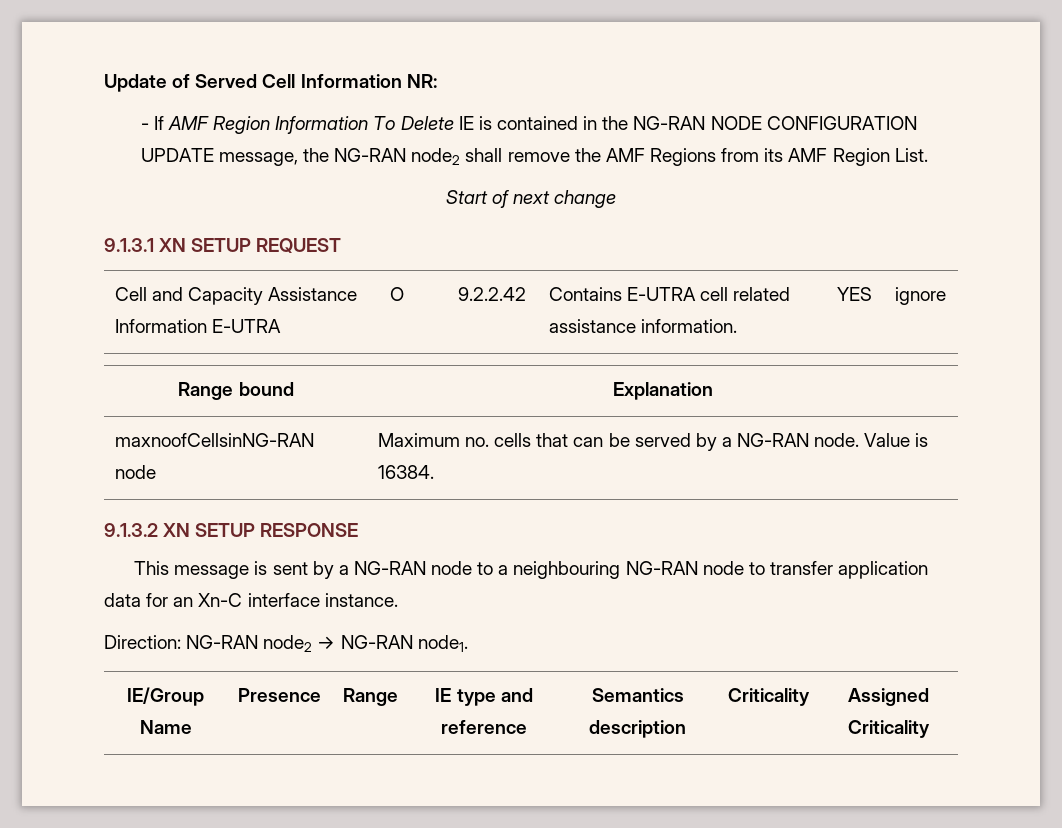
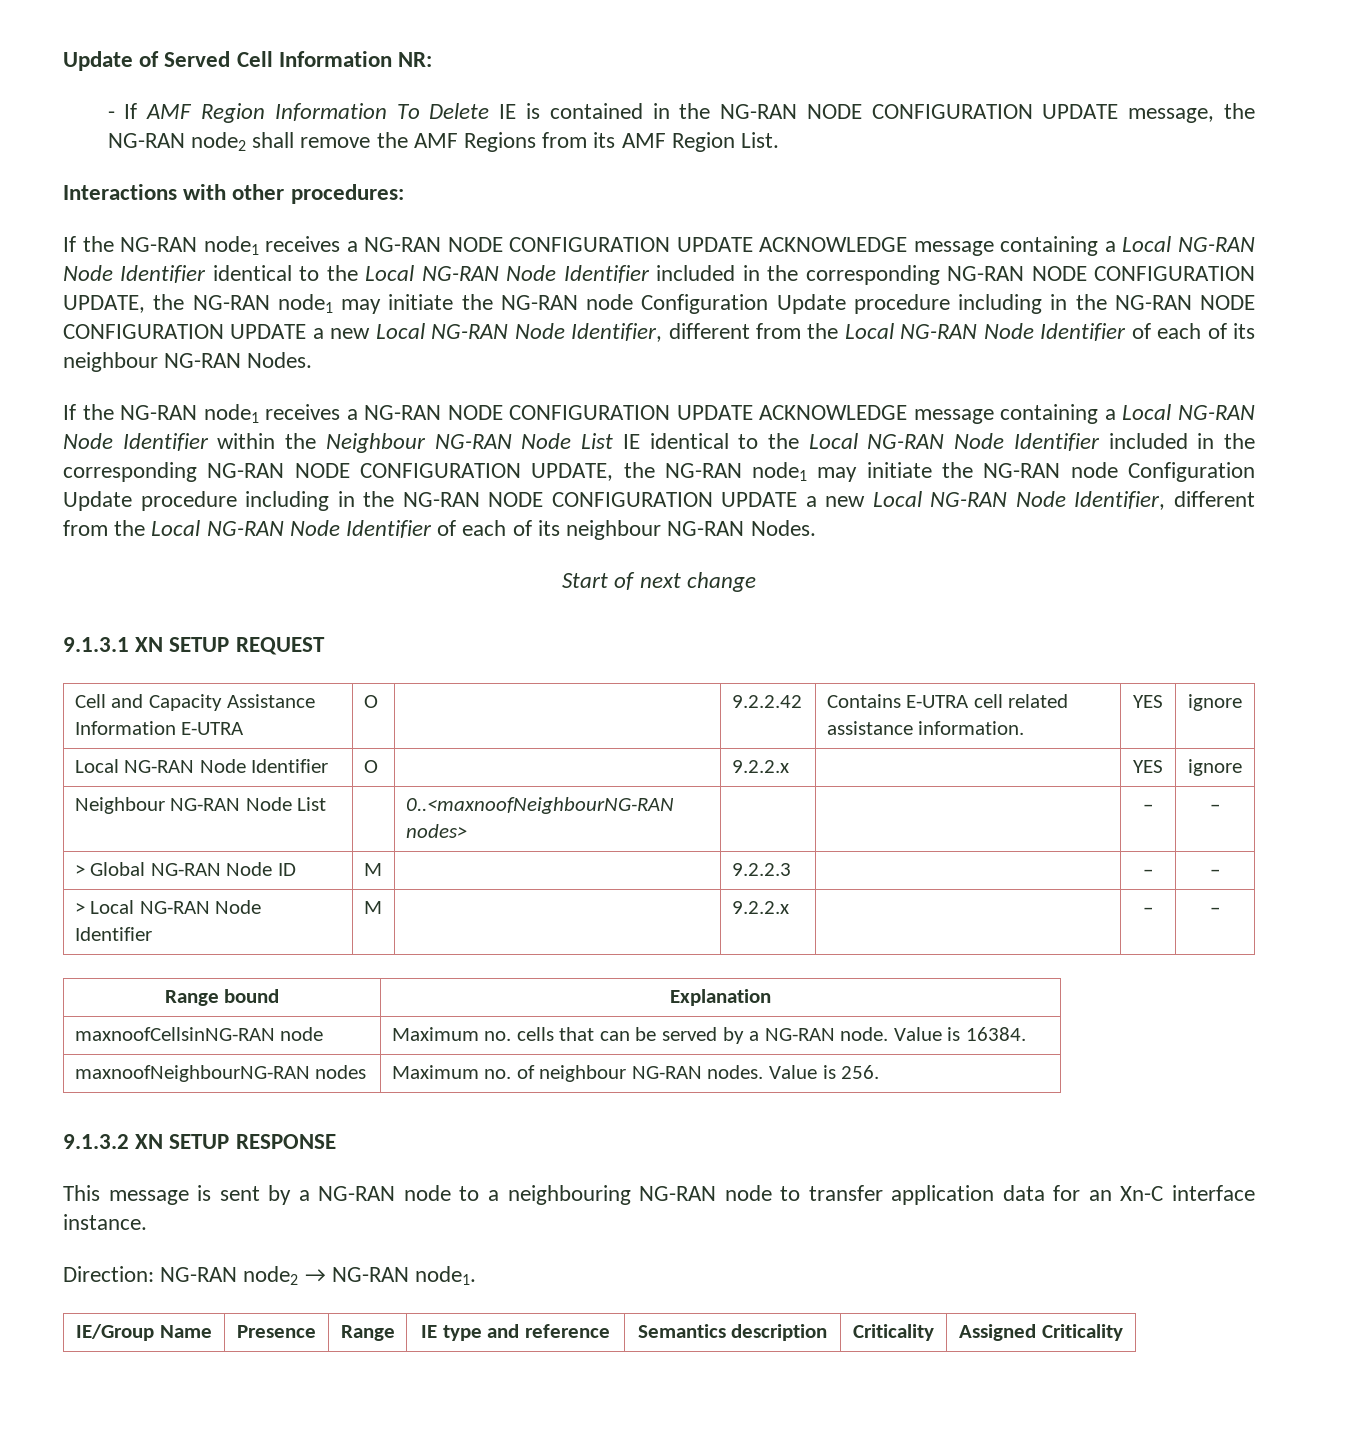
+ Interactions with other procedures:
+ If the NG-RAN node1 receives a NG-RAN NODE CONFIGURATION UPDATE ACKNOWLEDGE message containing a Local NG-RAN Node Identifier identical to the Local NG-RAN Node Identifier included in the corresponding NG-RAN NODE CONFIGURATION UPDATE, the NG-RAN node1 may initiate the NG-RAN node Configuration Update procedure including in the NG-RAN NODE CONFIGURATION UPDATE a new Local NG-RAN Node Identifier, different from the Local NG-RAN Node Identifier of each of its neighbour NG-RAN Nodes.
+ If the NG-RAN node1 receives a NG-RAN NODE CONFIGURATION UPDATE ACKNOWLEDGE message containing a Local NG-RAN Node Identifier within the Neighbour NG-RAN Node List IE identical to the Local NG-RAN Node Identifier included in the corresponding NG-RAN NODE CONFIGURATION UPDATE, the NG-RAN node1 may initiate the NG-RAN node Configuration Update procedure including in the NG-RAN NODE CONFIGURATION UPDATE a new Local NG-RAN Node Identifier, different from the Local NG-RAN Node Identifier of each of its neighbour NG-RAN Nodes.
+ Local NG-RAN Node Identifier | O | | 9.2.2.x | | YES | ignore
+ Neighbour NG-RAN Node List | | 0..<maxnoofNeighbourNG-RAN nodes> | | | – | –
+ > Global NG-RAN Node ID | M | | 9.2.2.3 | | – | –
+ > Local NG-RAN Node Identifier | M | | 9.2.2.x | | – | –
+ maxnoofNeighbourNG-RAN nodes | Maximum no. of neighbour NG-RAN nodes. Value is 256.

